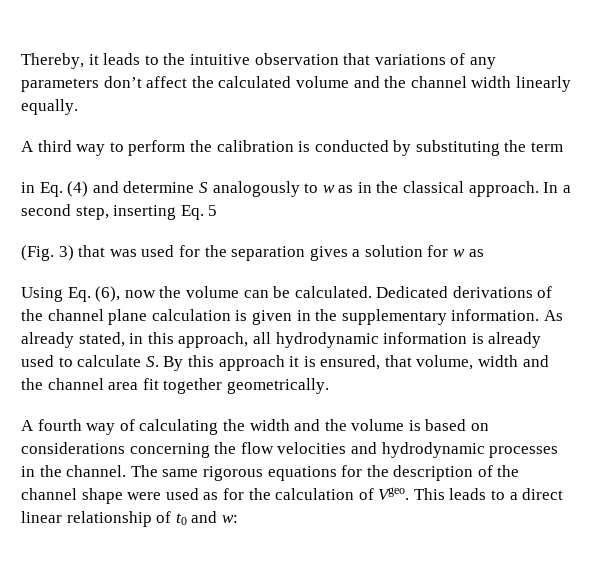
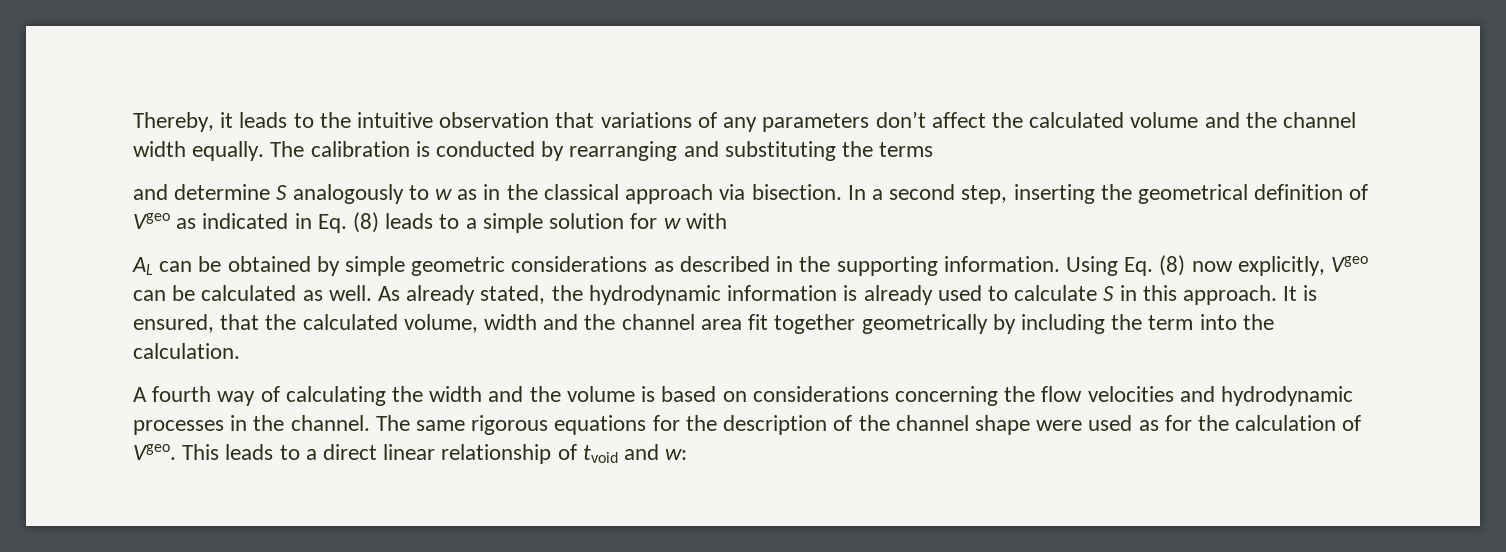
- Thereby, it leads to the intuitive observation that variations of any parameters don’t affect the calculated volume and the channel width linearly equally.
- A third way to perform the calibration is conducted by substituting the term
- in Eq. (4) and determine S analogously to w as in the classical approach.
+ Thereby, it leads to the intuitive observation that variations of any parameters don’t affect the calculated volume and the channel width equally. The calibration is conducted by rearranging and substituting the terms
+ and determine S analogously to w as in the classical approach via bisection.
- In a second step, inserting Eq. 5
- (Fig. 3) that was used for the separation gives a solution for w as
- Using Eq. (6), now the volume can be calculated. Dedicated derivations of the channel plane calculation is given in the supplementary information. As already stated, in this approach, all hydrodynamic information is already used to calculate S. By this approach it is ensured, that volume, width and the channel area fit together geometrically.
+ In a second step, inserting the geometrical definition of Vgeo as indicated in Eq. (8) leads to a simple solution for w with
+ AL can be obtained by simple geometric considerations as described in the supporting information. Using Eq. (8) now explicitly, Vgeo can be calculated as well. As already stated, the hydrodynamic information is already used to calculate S in this approach. It is ensured, that the calculated volume, width and the channel area fit together geometrically by including the term into the calculation.
- This leads to a direct linear relationship of t0 and w:
+ This leads to a direct linear relationship of tvoid and w:

